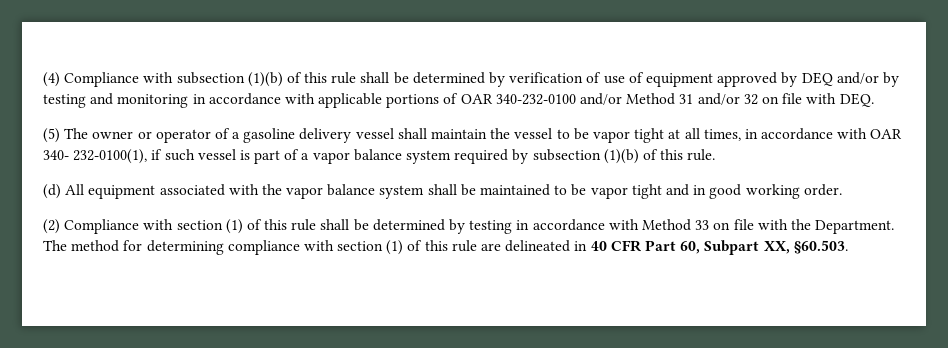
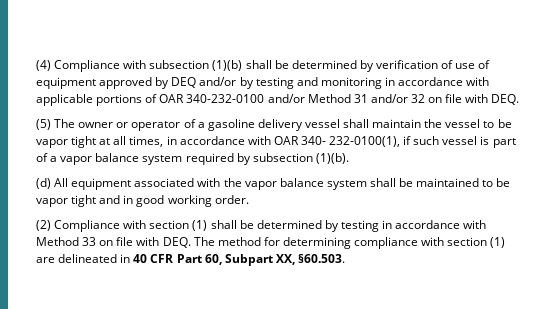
- (4) Compliance with subsection (1)(b) of this rule shall be determined by verification of use of equipment approved by DEQ and/or by testing and monitoring in accordance with applicable portions of OAR 340-232-0100 and/or Method 31 and/or 32 on file with DEQ.
+ (4) Compliance with subsection (1)(b) shall be determined by verification of use of equipment approved by DEQ and/or by testing and monitoring in accordance with applicable portions of OAR 340-232-0100 and/or Method 31 and/or 32 on file with DEQ.
- (5) The owner or operator of a gasoline delivery vessel shall maintain the vessel to be vapor tight at all times, in accordance with OAR 340- 232-0100(1), if such vessel is part of a vapor balance system required by subsection (1)(b) of this rule.
+ (5) The owner or operator of a gasoline delivery vessel shall maintain the vessel to be vapor tight at all times, in accordance with OAR 340- 232-0100(1), if such vessel is part of a vapor balance system required by subsection (1)(b).
- (2) Compliance with section (1) of this rule shall be determined by testing in accordance with Method 33 on file with the Department. The method for determining compliance with section (1) of this rule are delineated in 40 CFR Part 60, Subpart XX, §60.503.
+ (2) Compliance with section (1) shall be determined by testing in accordance with Method 33 on file with DEQ. The method for determining compliance with section (1) are delineated in 40 CFR Part 60, Subpart XX, §60.503.

